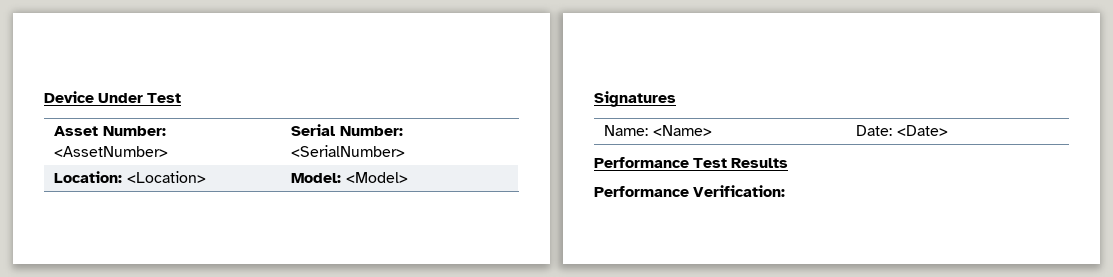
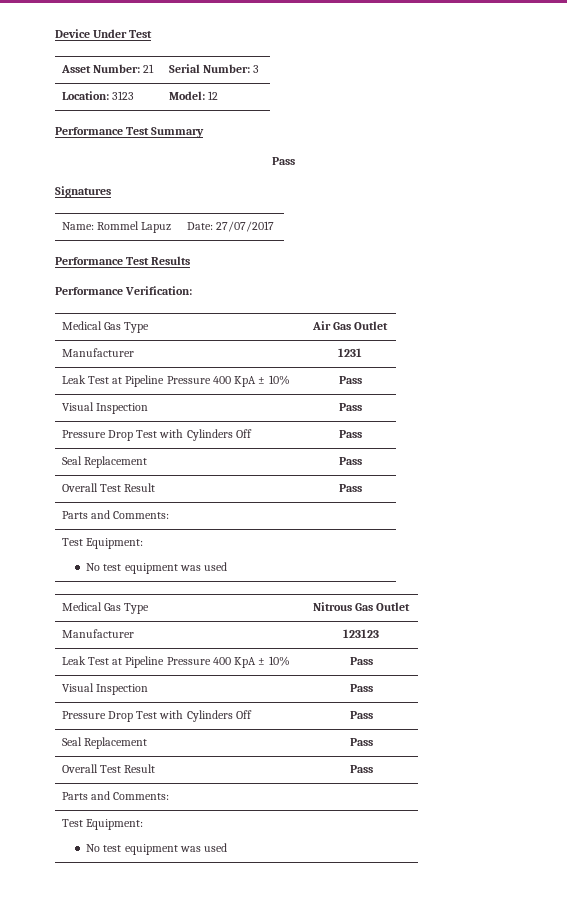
- Asset Number: <AssetNumber> | Serial Number: <SerialNumber>
+ Asset Number: 21 | Serial Number: 3
- Location: <Location> | Model: <Model>
+ Location: 3123 | Model: 12
+ Performance Test Summary
+ Pass
- Name: <Name> | Date: <Date>
+ Name: Rommel Lapuz | Date: 27/07/2017
+ Medical Gas Type | Air Gas Outlet
+ Manufacturer | 1231
+ Leak Test at Pipeline Pressure 400 KpA ± 10% | Pass
+ Visual Inspection | Pass
+ Pressure Drop Test with Cylinders Off | Pass
+ Seal Replacement | Pass
+ Overall Test Result | Pass
+ Parts and Comments:
+ Test Equipment:
+ No test equipment was used
+ Medical Gas Type | Nitrous Gas Outlet
+ Manufacturer | 123123
+ Leak Test at Pipeline Pressure 400 KpA ± 10% | Pass
+ Visual Inspection | Pass
+ Pressure Drop Test with Cylinders Off | Pass
+ Seal Replacement | Pass
+ Overall Test Result | Pass
+ Parts and Comments:
+ Test Equipment:
+ No test equipment was used

